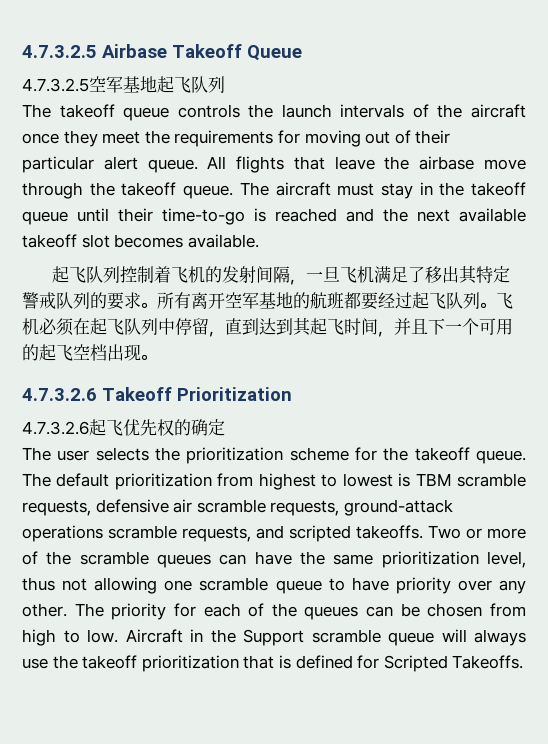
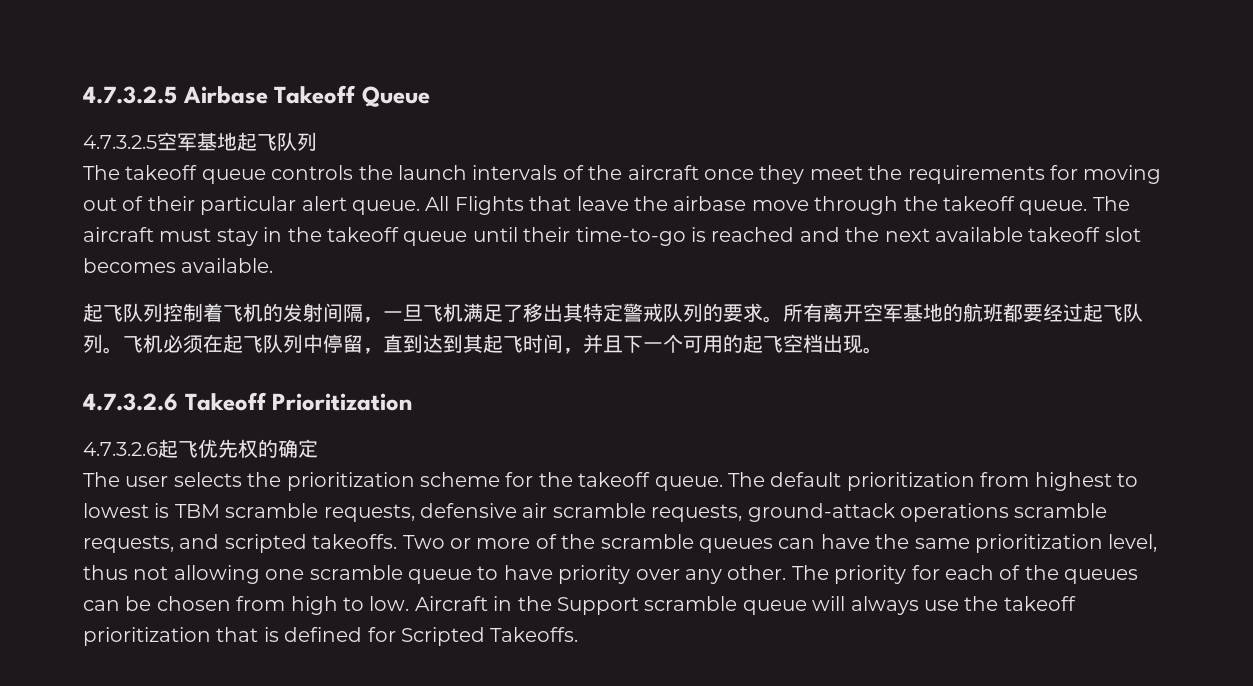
- All flights that leave the airbase move through the takeoff queue.
+ All Flights that leave the airbase move through the takeoff queue.

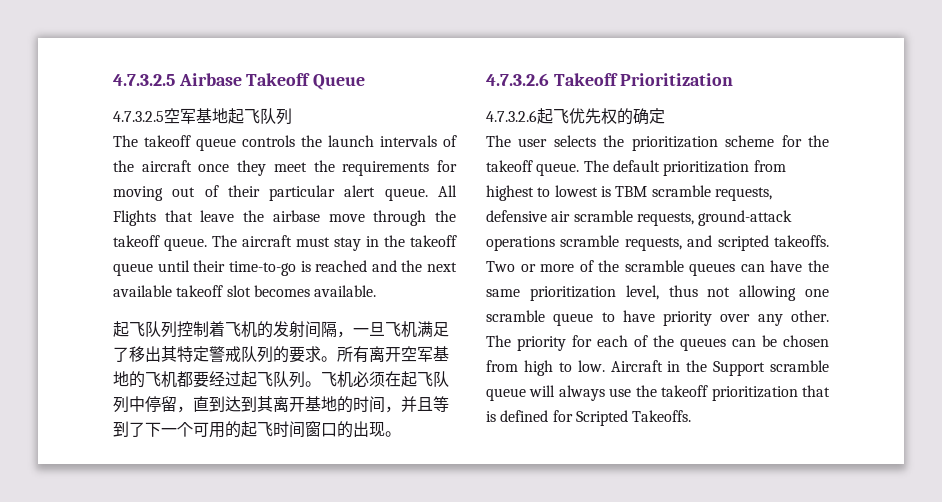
- 所有离开空军基地的航班都要经过起飞队列。
+ 所有离开空军基地的飞机都要经过起飞队列。
- 飞机必须在起飞队列中停留，直到达到其起飞时间，并且下一个可用的起飞空档出现。
+ 飞机必须在起飞队列中停留，直到达到其离开基地的时间，并且等到了下一个可用的起飞时间窗口的出现。

